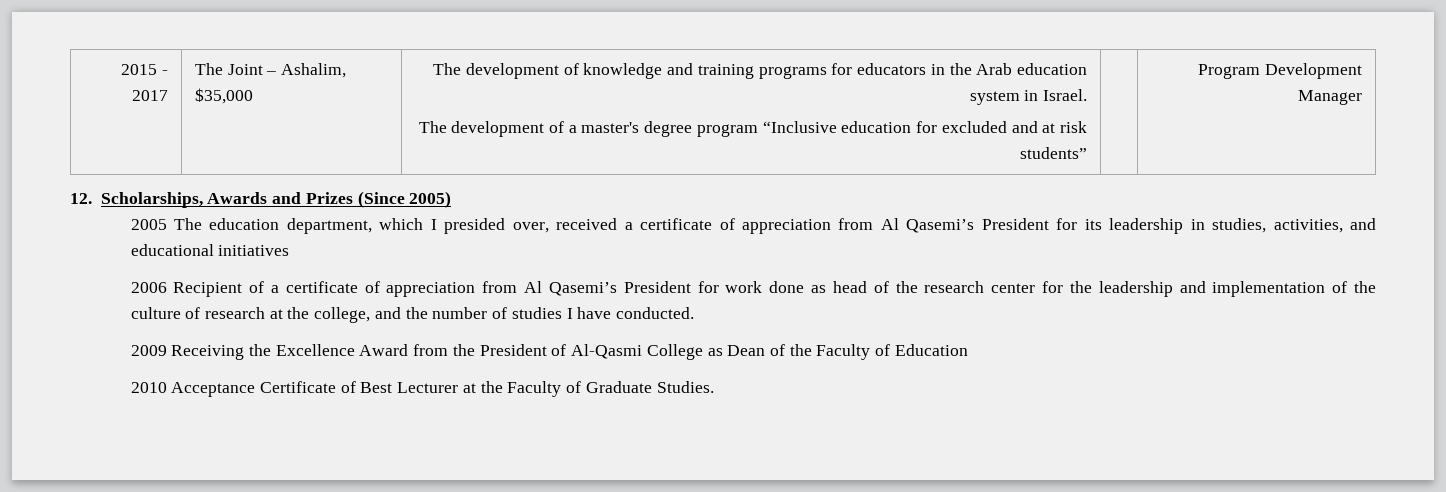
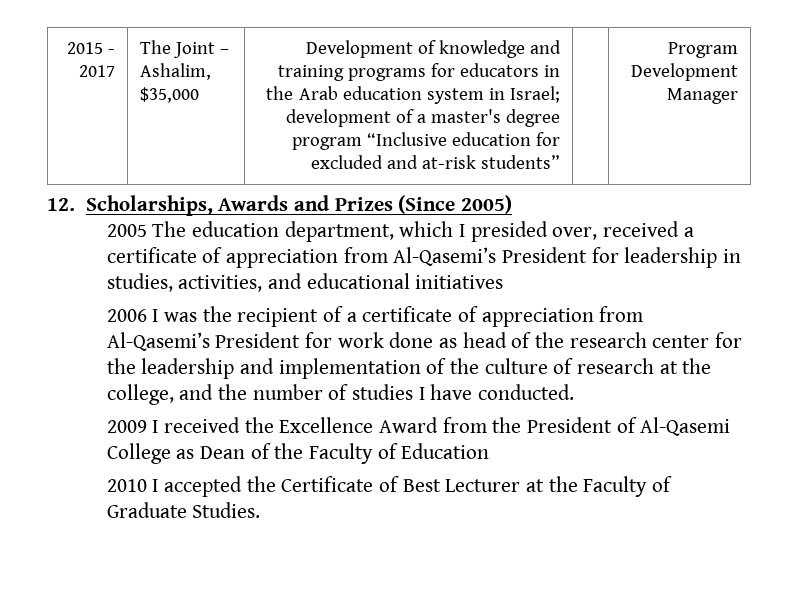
- The development of knowledge and training programs for educators in the Arab education system in Israel.
- The development of a master's degree program “Inclusive education for excluded and at risk students”
+ Development of knowledge and training programs for educators in the Arab education system in Israel; development of a master's degree program “Inclusive education for excluded and at-risk students”
- 2005 The education department, which I presided over, received a certificate of appreciation from Al Qasemi’s President for its leadership in studies, activities, and educational initiatives
+ 2005 The education department, which I presided over, received a certificate of appreciation from Al-Qasemi’s President for leadership in studies, activities, and educational initiatives
- 2006 Recipient of a certificate of appreciation from Al Qasemi’s President for work done as head of the research center for the leadership and implementation of the culture of research at the college, and the number of studies I have conducted.
+ 2006 I was the recipient of a certificate of appreciation from Al-Qasemi’s President for work done as head of the research center for the leadership and implementation of the culture of research at the college, and the number of studies I have conducted.
- 2009 Receiving the Excellence Award from the President of Al-Qasmi College as Dean of the Faculty of Education
+ 2009 I received the Excellence Award from the President of Al-Qasemi College as Dean of the Faculty of Education
- 2010 Acceptance Certificate of Best Lecturer at the Faculty of Graduate Studies.
+ 2010 I accepted the Certificate of Best Lecturer at the Faculty of Graduate Studies.

